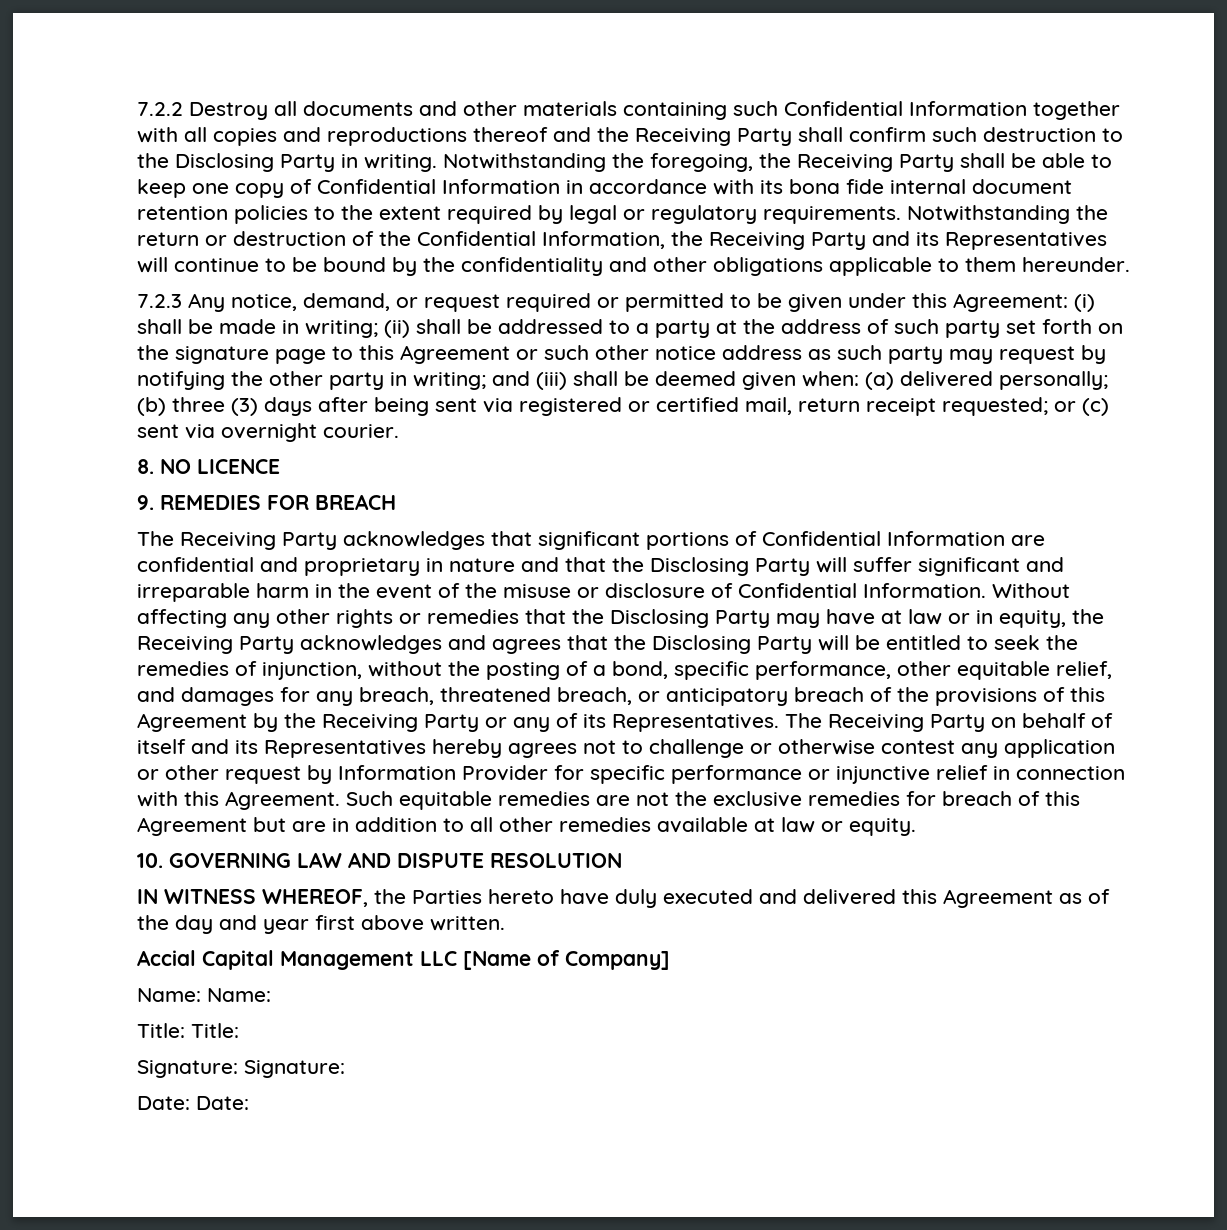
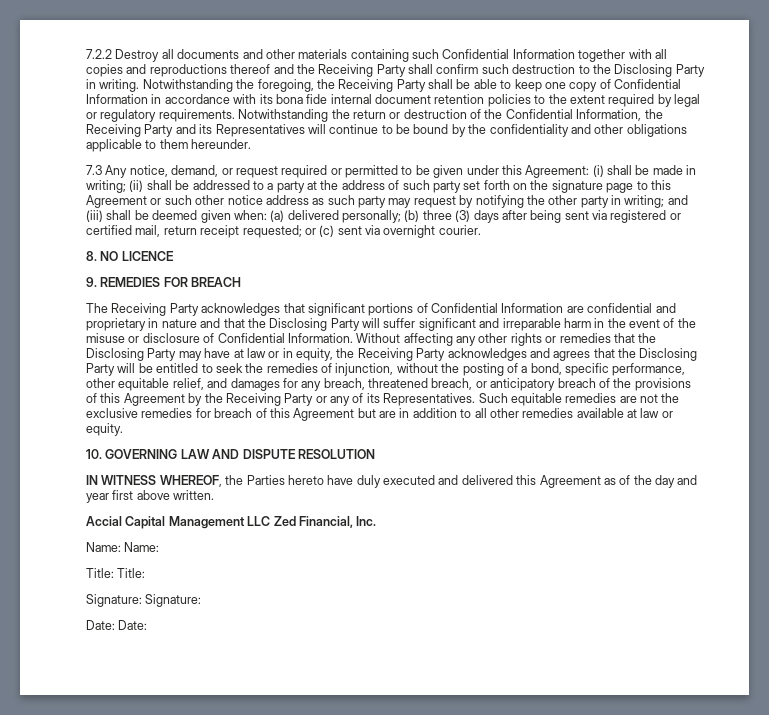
- 7.2.3 Any notice, demand, or request required or permitted to be given under this Agreement:
+ 7.3 Any notice, demand, or request required or permitted to be given under this Agreement:
- The Receiving Party on behalf of itself and its Representatives hereby agrees not to challenge or otherwise contest any application or other request by Information Provider for specific performance or injunctive relief in connection with this Agreement.
- Accial Capital Management LLC [Name of Company]
+ Accial Capital Management LLC Zed Financial, Inc.

